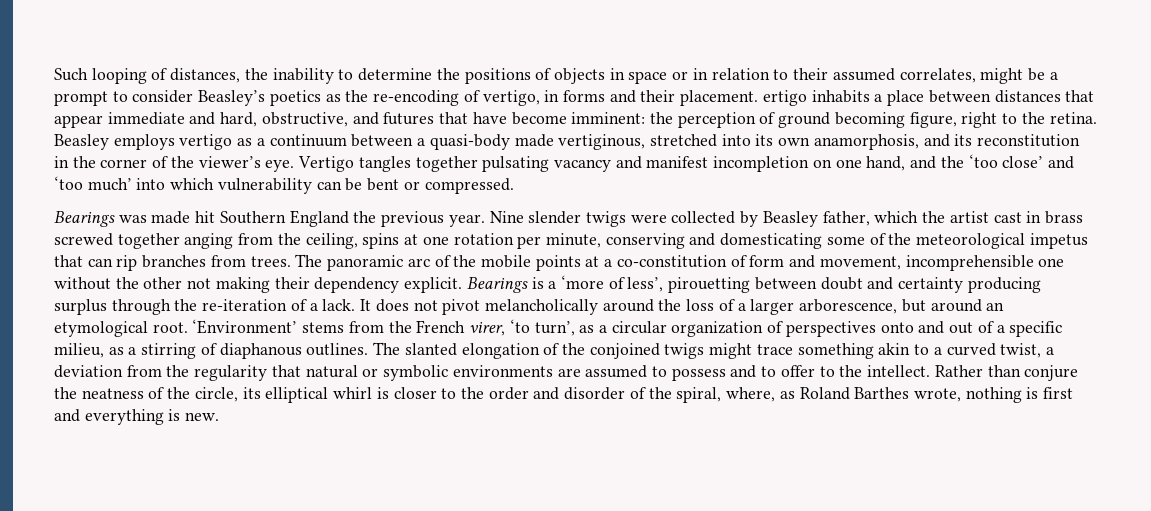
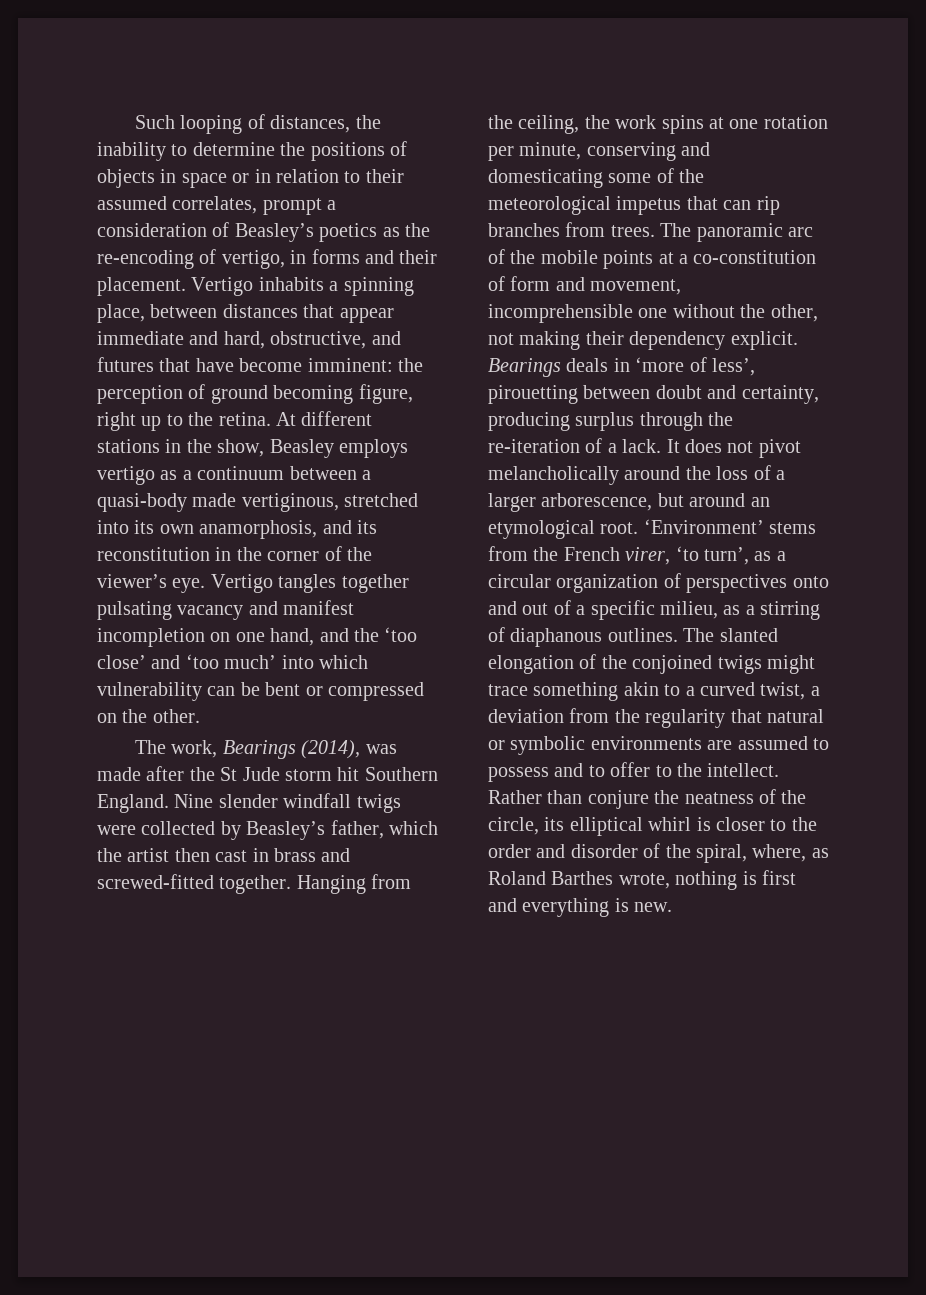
- Such looping of distances, the inability to determine the positions of objects in space or in relation to their assumed correlates, might be a prompt to consider Beasley’s poetics as the re-encoding of vertigo, in forms and their placement. ertigo inhabits a place between distances that appear immediate and hard, obstructive, and futures that have become imminent: the perception of ground becoming figure, right to the retina.
+ Such looping of distances, the inability to determine the positions of objects in space or in relation to their assumed correlates, prompt a consideration of Beasley’s poetics as the re-encoding of vertigo, in forms and their placement. Vertigo inhabits a spinning place, between distances that appear immediate and hard, obstructive, and futures that have become imminent: the perception of ground becoming figure, right up to the retina.
- Beasley employs vertigo as a continuum between a quasi-body made vertiginous, stretched into its own anamorphosis, and its reconstitution in the corner of the viewer’s eye.
+ At different stations in the show, Beasley employs vertigo as a continuum between a quasi-body made vertiginous, stretched into its own anamorphosis, and its reconstitution in the corner of the viewer’s eye.
- Vertigo tangles together pulsating vacancy and manifest incompletion on one hand, and the ‘too close’ and ‘too much’ into which vulnerability can be bent or compressed.
- Bearings was made hit Southern England the previous year.
+ Vertigo tangles together pulsating vacancy and manifest incompletion on one hand, and the ‘too close’ and ‘too much’ into which vulnerability can be bent or compressed on the other.
+ The work, Bearings (2014), was made after the St Jude storm hit Southern England.
- Nine slender twigs were collected by Beasley father, which the artist cast in brass screwed together anging from the ceiling, spins at one rotation per minute, conserving and domesticating some of the meteorological impetus that can rip branches from trees.
+ Nine slender windfall twigs were collected by Beasley’s father, which the artist then cast in brass and screwed-fitted together. Hanging from the ceiling, the work spins at one rotation per minute, conserving and domesticating some of the meteorological impetus that can rip branches from trees.
- The panoramic arc of the mobile points at a co-constitution of form and movement, incomprehensible one without the other not making their dependency explicit.
+ The panoramic arc of the mobile points at a co-constitution of form and movement, incomprehensible one without the other, not making their dependency explicit.
- Bearings is a ‘more of less’, pirouetting between doubt and certainty producing surplus through the re-iteration of a lack.
+ Bearings deals in ‘more of less’, pirouetting between doubt and certainty, producing surplus through the re-iteration of a lack.

